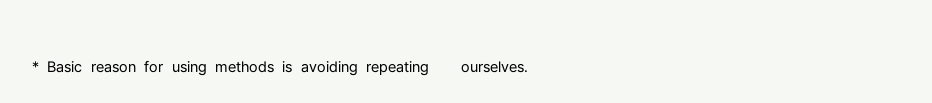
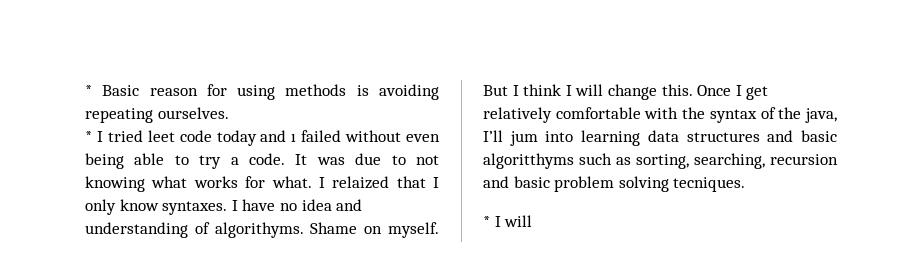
+ * I tried leet code today and ı failed without even being able to try a code. It was due to not knowing what works for what. I relaized that I only know syntaxes. I have no idea and understanding of algorithyms. Shame on myself. But I think I will change this. Once I get relatively comfortable with the syntax of the java, I’ll jum into learning data structures and basic algoritthyms such as sorting, searching, recursion and basic problem solving tecniques.
+ * I will

